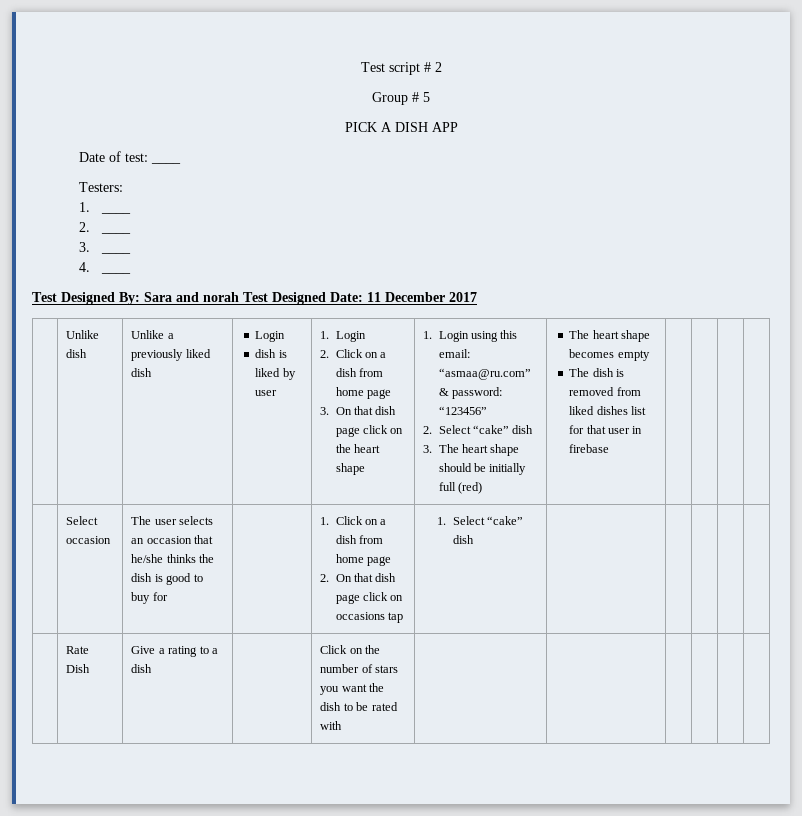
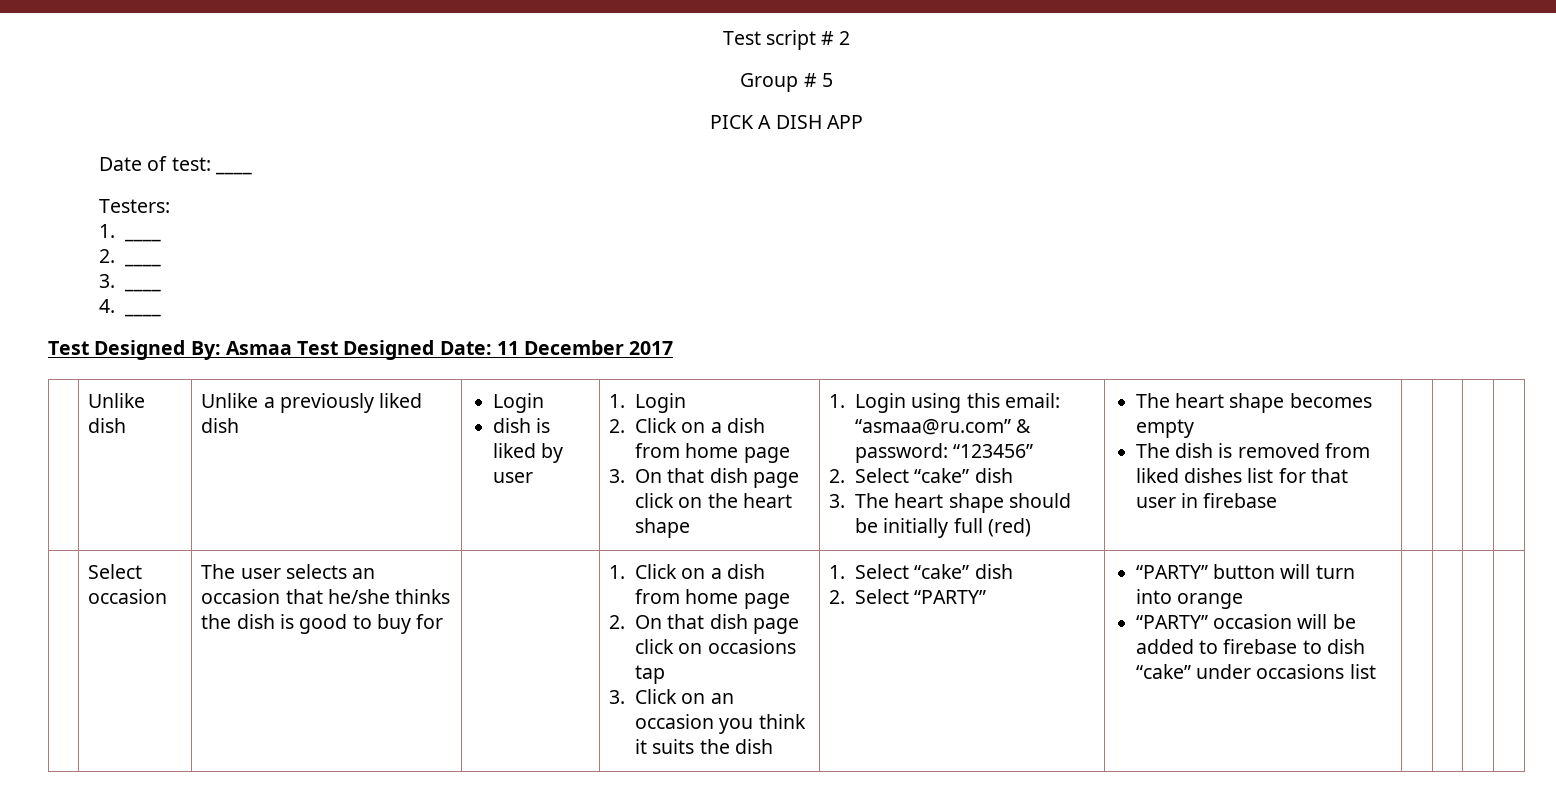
- Test Designed By: Sara and norah Test Designed Date: 11 December 2017
+ Test Designed By: Asmaa Test Designed Date: 11 December 2017
- 1. Select “cake” dish | | | | |
- | Rate Dish | Give a rating to a dish | | Click on the number of stars you want the dish to be rated with | | | | | |
+ 3. Click on an occasion you think it suits the dish | 1. Select “cake” dish
+ 2. Select “PARTY” | “PARTY” button will turn into orange
+ “PARTY” occasion will be added to firebase to dish “cake” under occasions list

